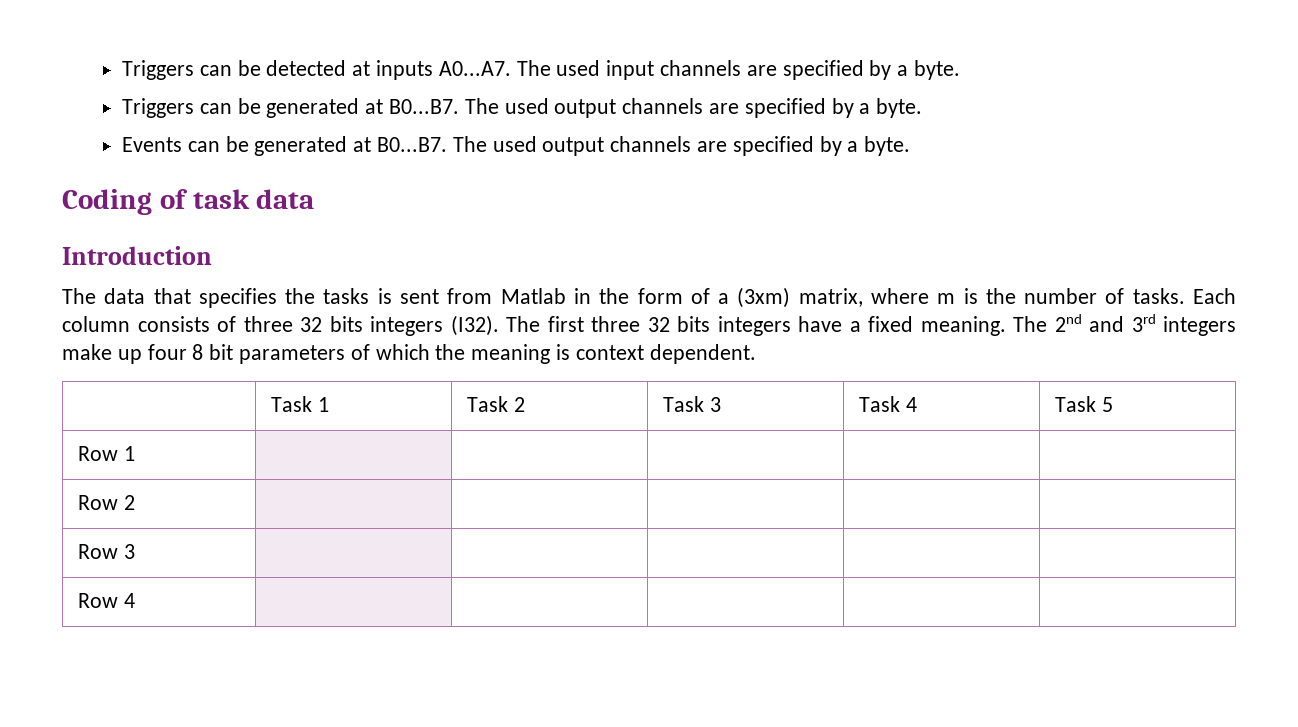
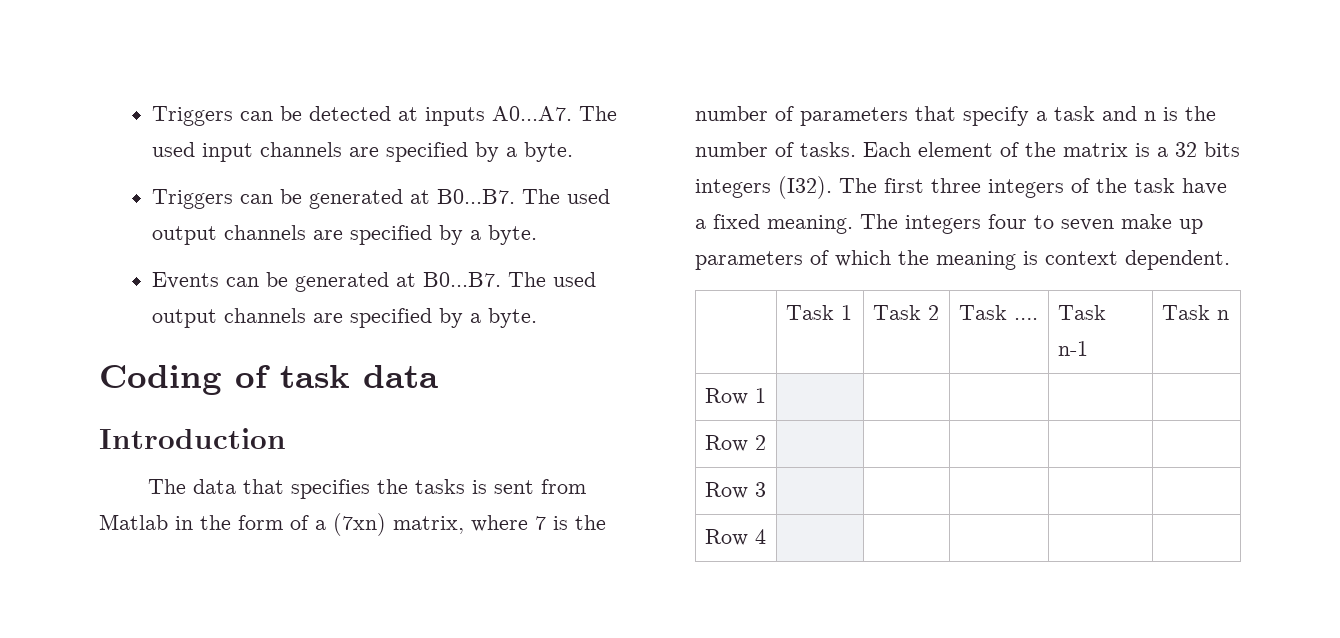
- The data that specifies the tasks is sent from Matlab in the form of a (3xm) matrix, where m is the number of tasks.
+ The data that specifies the tasks is sent from Matlab in the form of a (7xn) matrix, where 7 is the number of parameters that specify a task and n is the number of tasks.
- Each column consists of three 32 bits integers (I32).
+ Each element of the matrix is a 32 bits integers (I32).
- The first three 32 bits integers have a fixed meaning.
+ The first three integers of the task have a fixed meaning.
- The 2nd and 3rd integers make up four 8 bit parameters of which the meaning is context dependent.
+ The integers four to seven make up parameters of which the meaning is context dependent.
- | Task 1 | Task 2 | Task 3 | Task 4 | Task 5
+ | Task 1 | Task 2 | Task …. | Task n-1 | Task n

